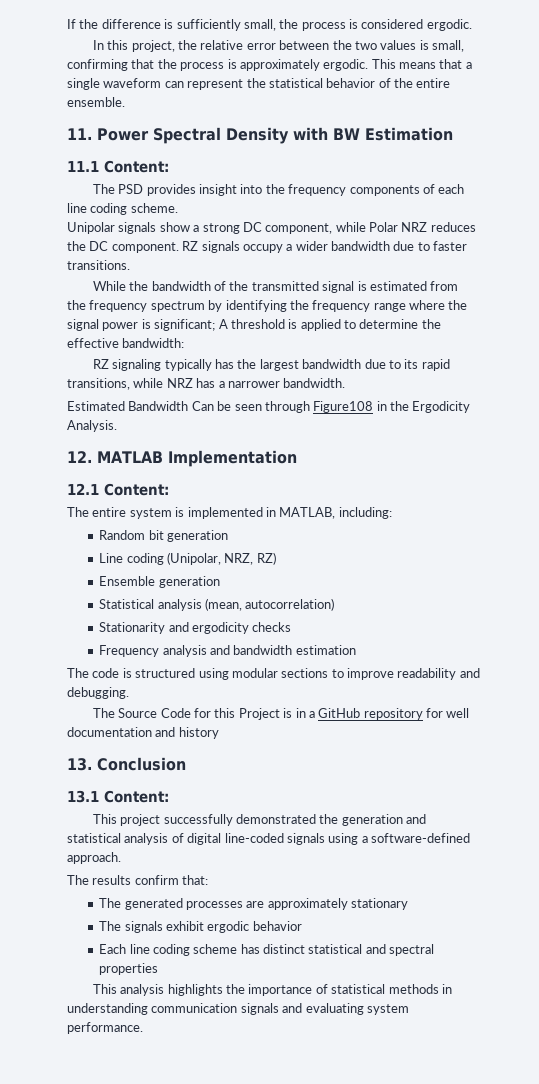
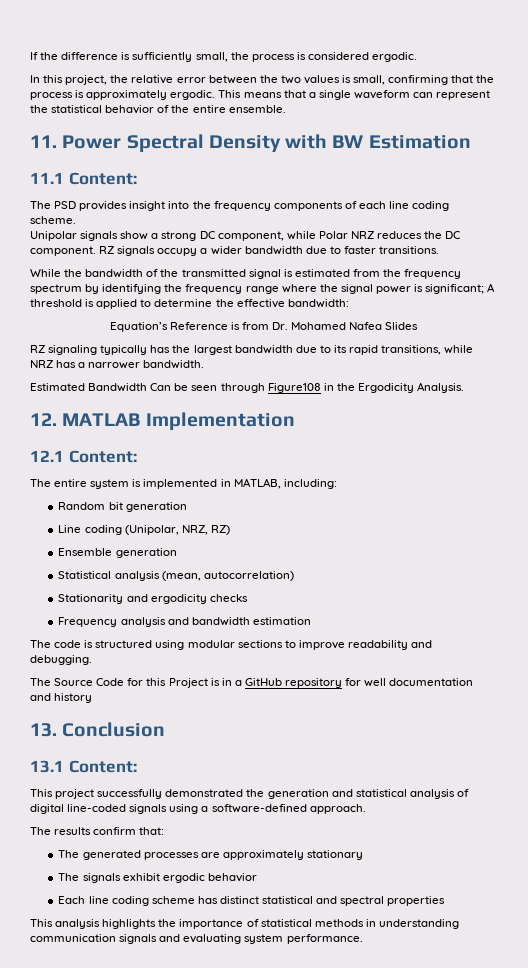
+ Equation’s Reference is from Dr. Mohamed Nafea Slides

